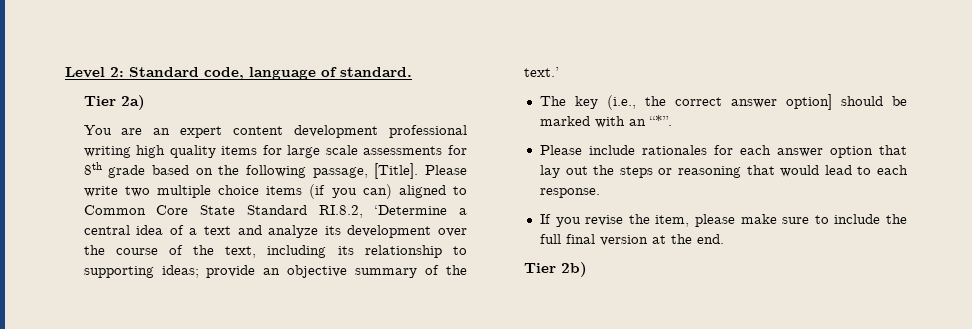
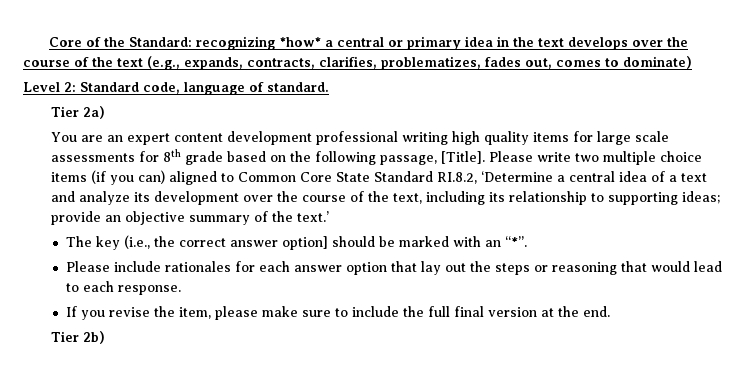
+ Core of the Standard: recognizing *how* a central or primary idea in the text develops over the course of the text (e.g., expands, contracts, clarifies, problematizes, fades out, comes to dominate)

